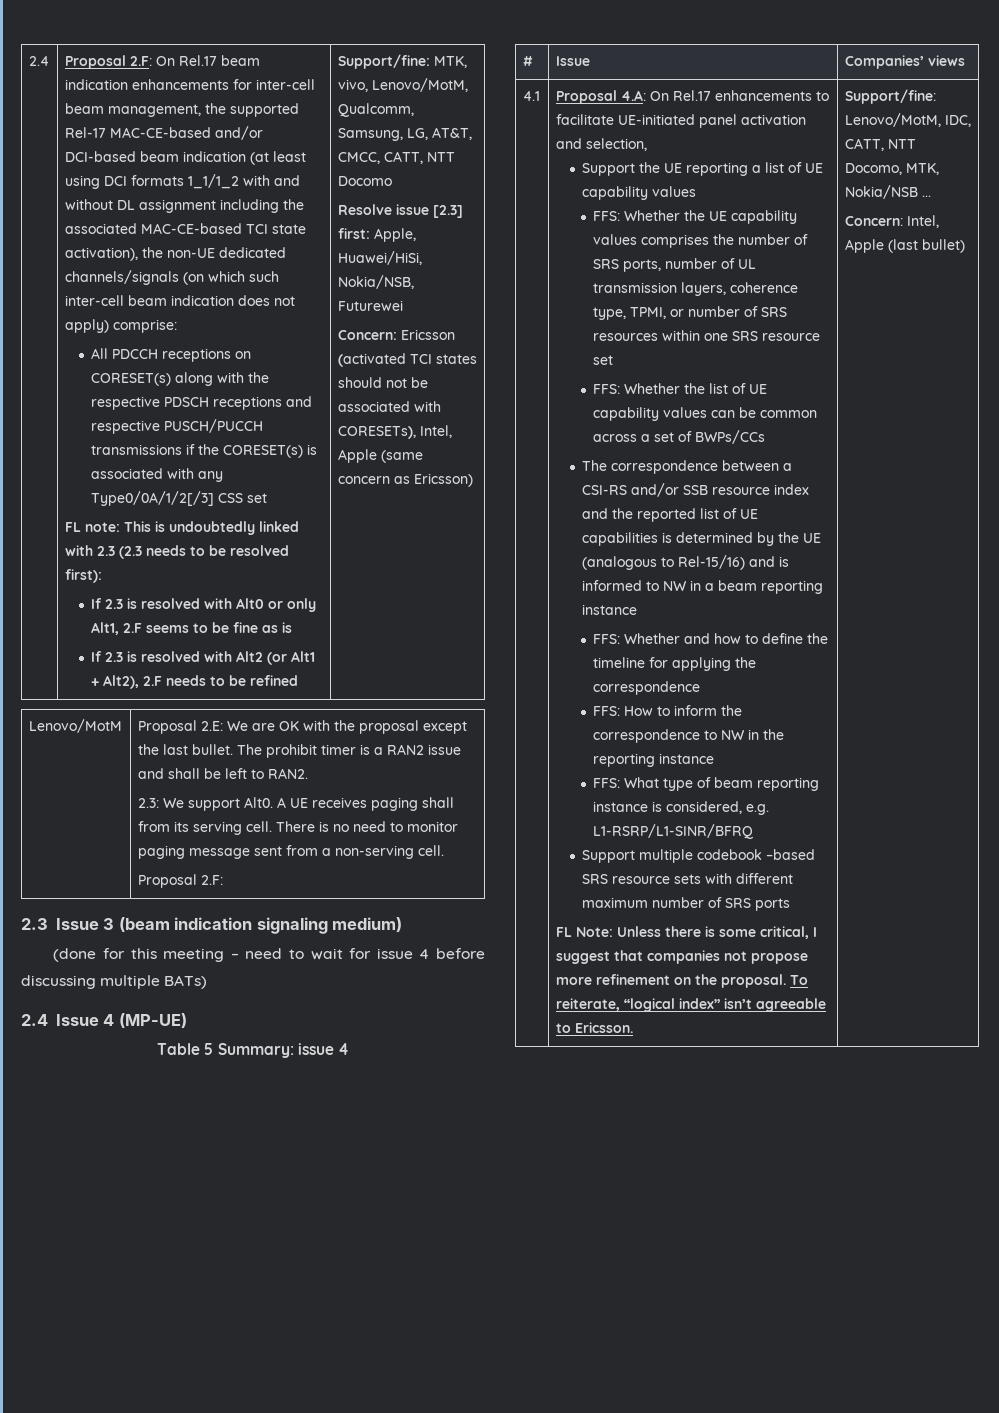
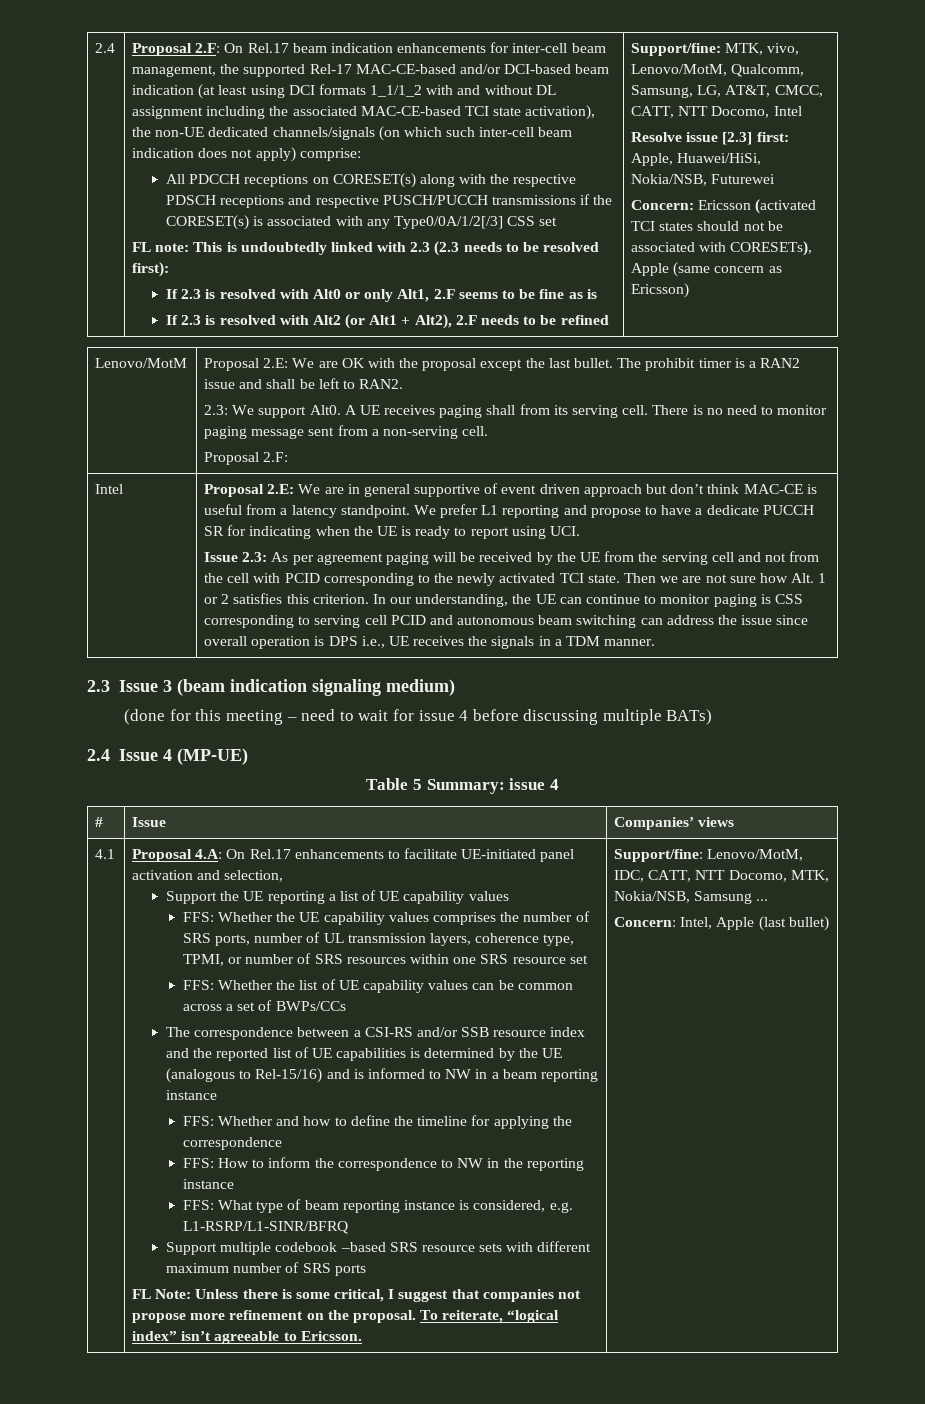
- Support/fine: MTK, vivo, Lenovo/MotM, Qualcomm, Samsung, LG, AT&T, CMCC, CATT, NTT Docomo
+ Support/fine: MTK, vivo, Lenovo/MotM, Qualcomm, Samsung, LG, AT&T, CMCC, CATT, NTT Docomo, Intel
- Concern: Ericsson (activated TCI states should not be associated with CORESETs), Intel, Apple (same concern as Ericsson)
+ Concern: Ericsson (activated TCI states should not be associated with CORESETs), Apple (same concern as Ericsson)
+ Intel | Proposal 2.E: We are in general supportive of event driven approach but don’t think MAC-CE is useful from a latency standpoint. We prefer L1 reporting and propose to have a dedicate PUCCH SR for indicating when the UE is ready to report using UCI.
+ Issue 2.3: As per agreement paging will be received by the UE from the serving cell and not from the cell with PCID corresponding to the newly activated TCI state. Then we are not sure how Alt. 1 or 2 satisfies this criterion. In our understanding, the UE can continue to monitor paging is CSS corresponding to serving cell PCID and autonomous beam switching can address the issue since overall operation is DPS i.e., UE receives the signals in a TDM manner.
- Support/fine: Lenovo/MotM, IDC, CATT, NTT Docomo, MTK, Nokia/NSB ...
+ Support/fine: Lenovo/MotM, IDC, CATT, NTT Docomo, MTK, Nokia/NSB, Samsung ...

